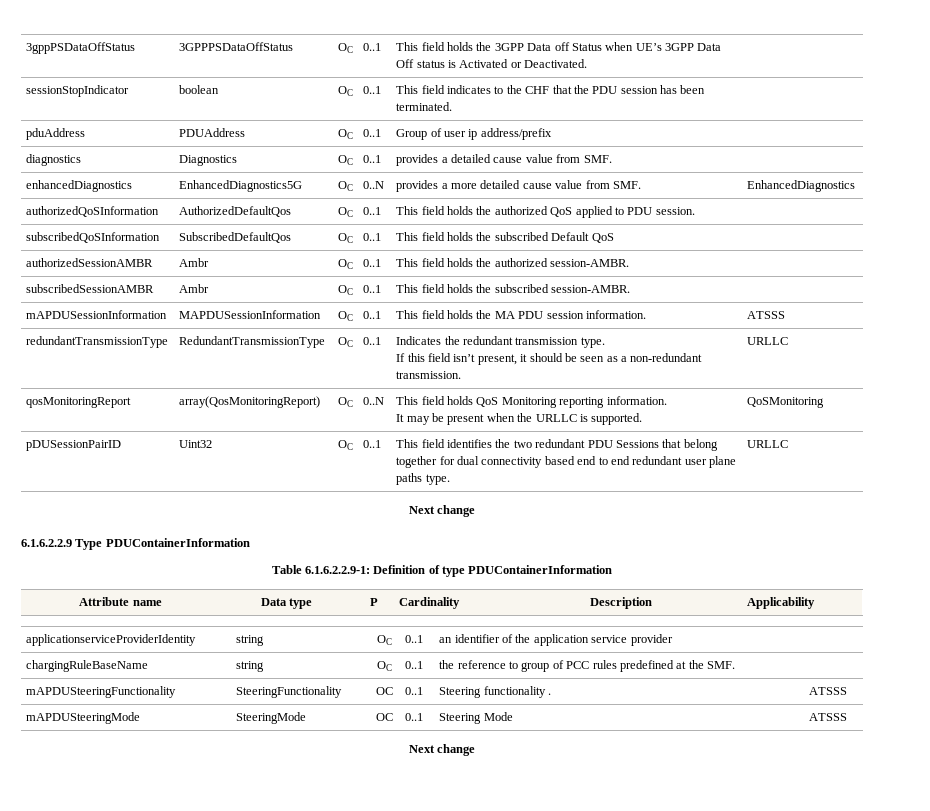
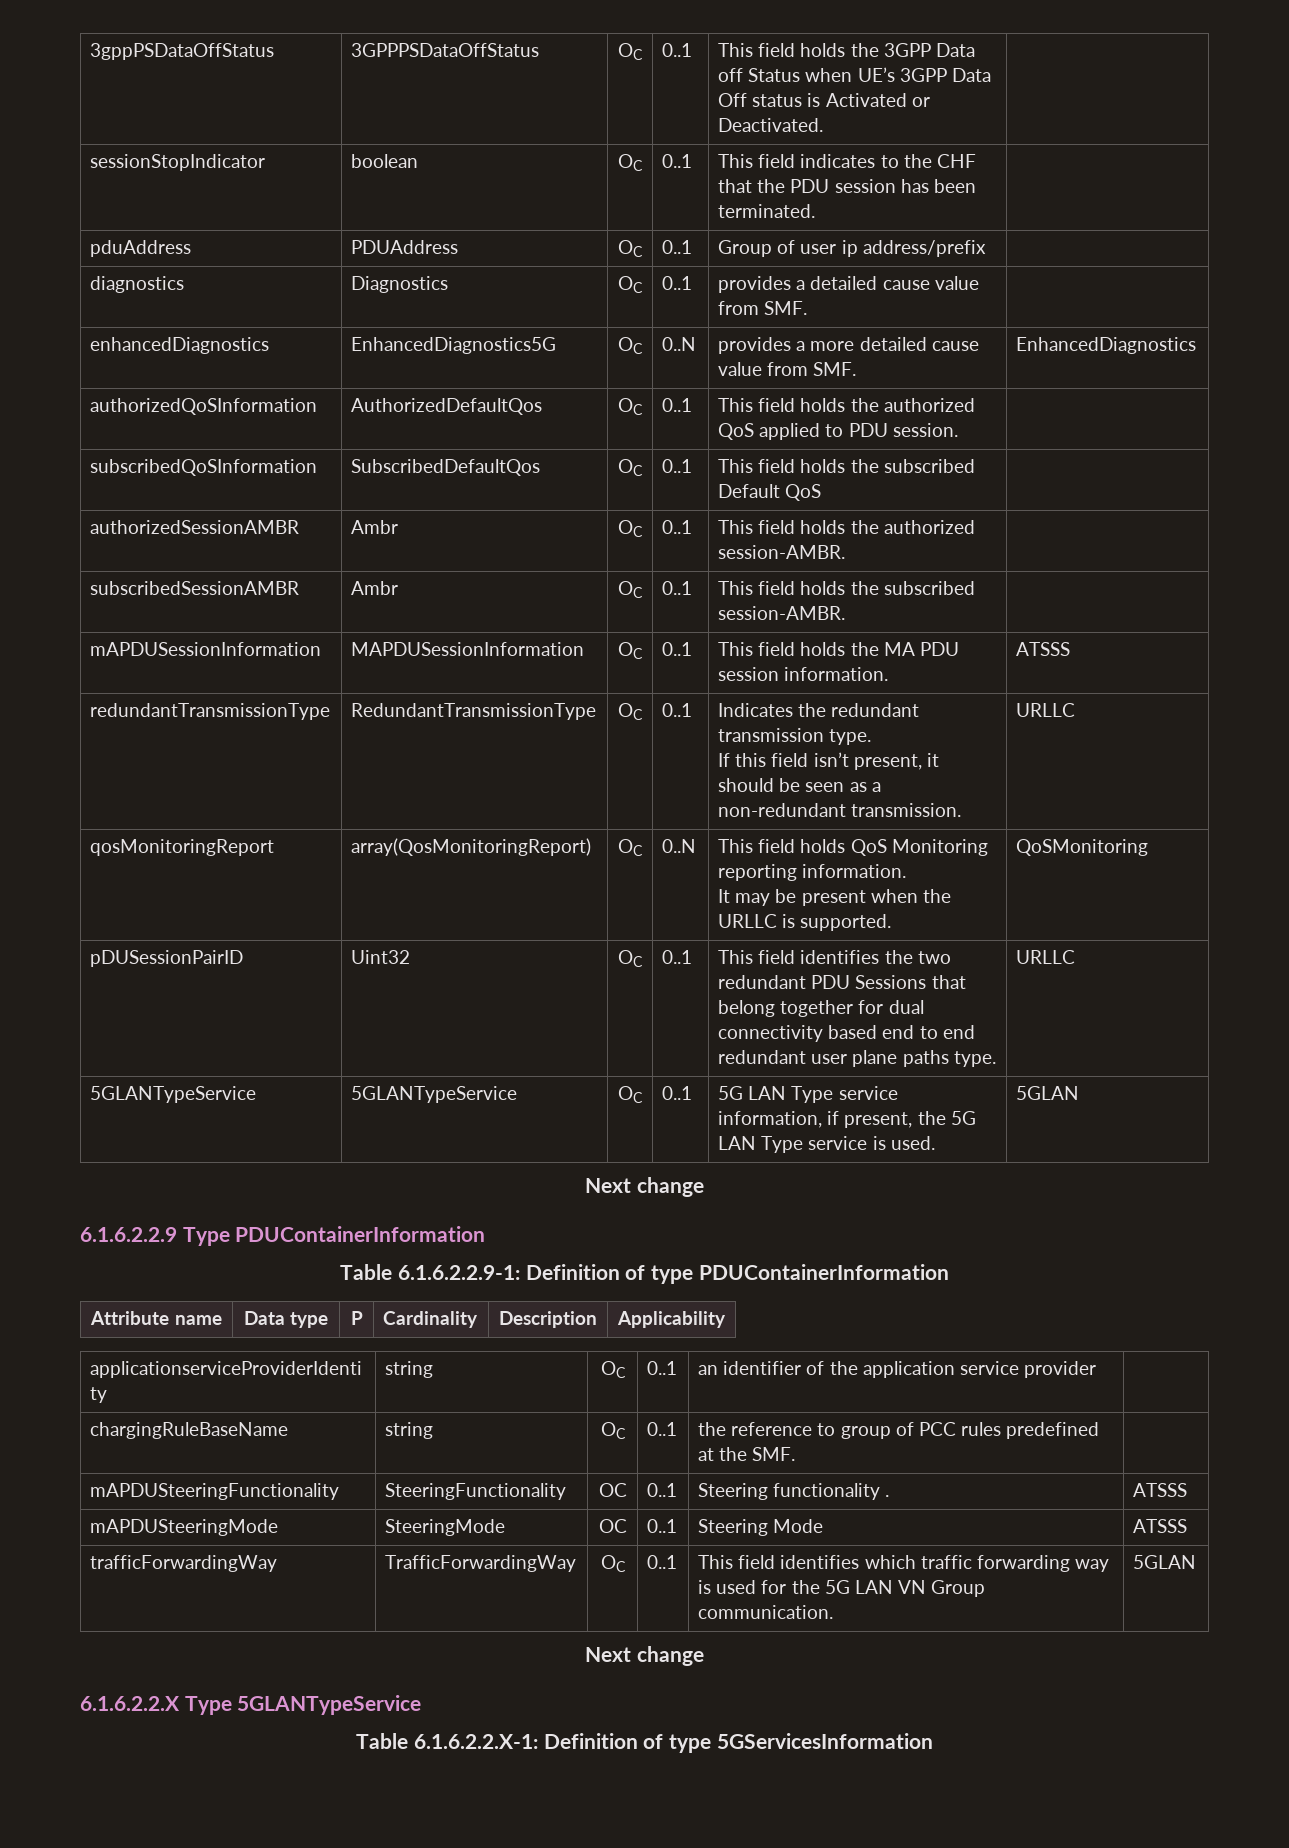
+ 5GLANTypeService | 5GLANTypeService | OC | 0..1 | 5G LAN Type service information, if present, the 5G LAN Type service is used. | 5GLAN
  mAPDUSteeringMode | SteeringMode | OC | 0..1 | Steering Mode | ATSSS
+ trafficForwardingWay | TrafficForwardingWay | OC | 0..1 | This field identifies which traffic forwarding way is used for the 5G LAN VN Group communication. | 5GLAN
  Next change
+ 6.1.6.2.2.X Type 5GLANTypeService
+ Table 6.1.6.2.2.X-1: Definition of type 5GServicesInformation

